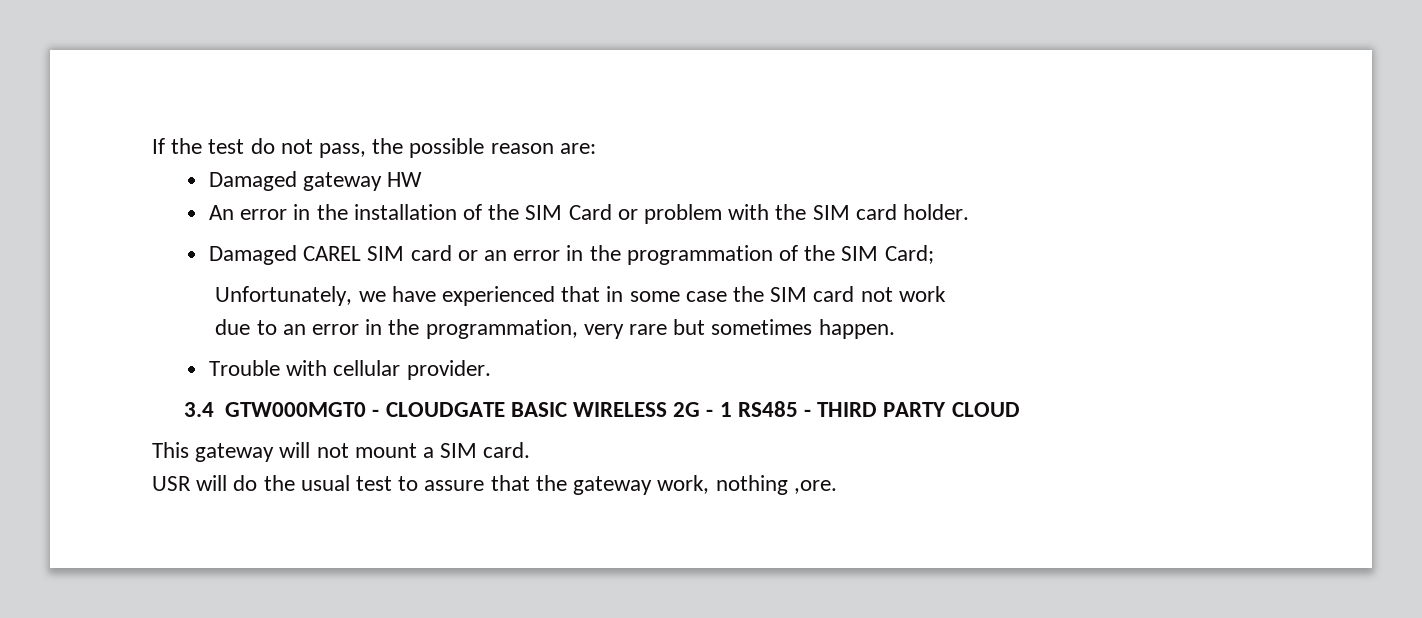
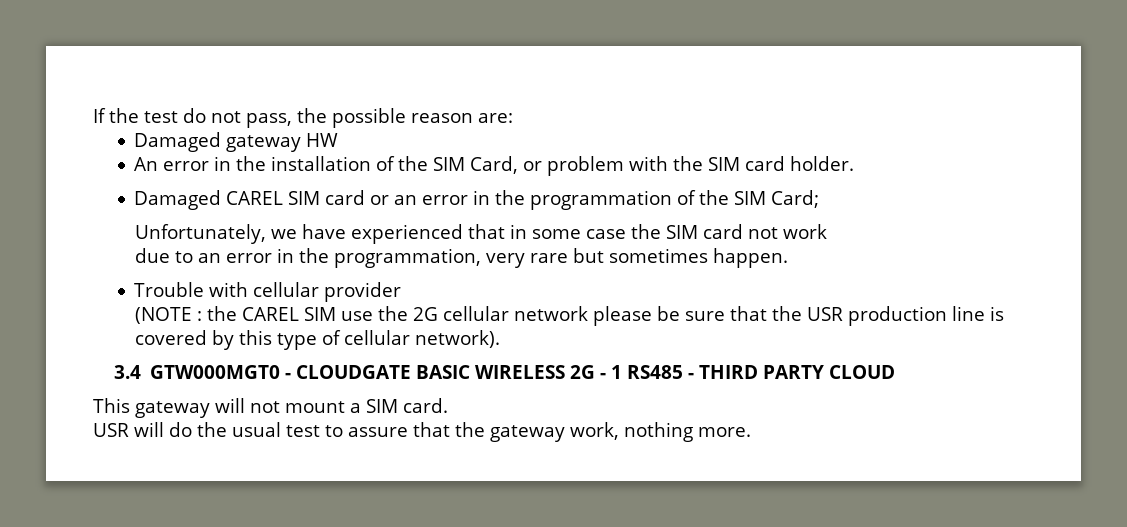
- An error in the installation of the SIM Card or problem with the SIM card holder.
+ An error in the installation of the SIM Card, or problem with the SIM card holder.
- Trouble with cellular provider.
+ Trouble with cellular provider
+ (NOTE : the CAREL SIM use the 2G cellular network please be sure that the USR production line is covered by this type of cellular network).
- USR will do the usual test to assure that the gateway work, nothing ,ore.
+ USR will do the usual test to assure that the gateway work, nothing more.

